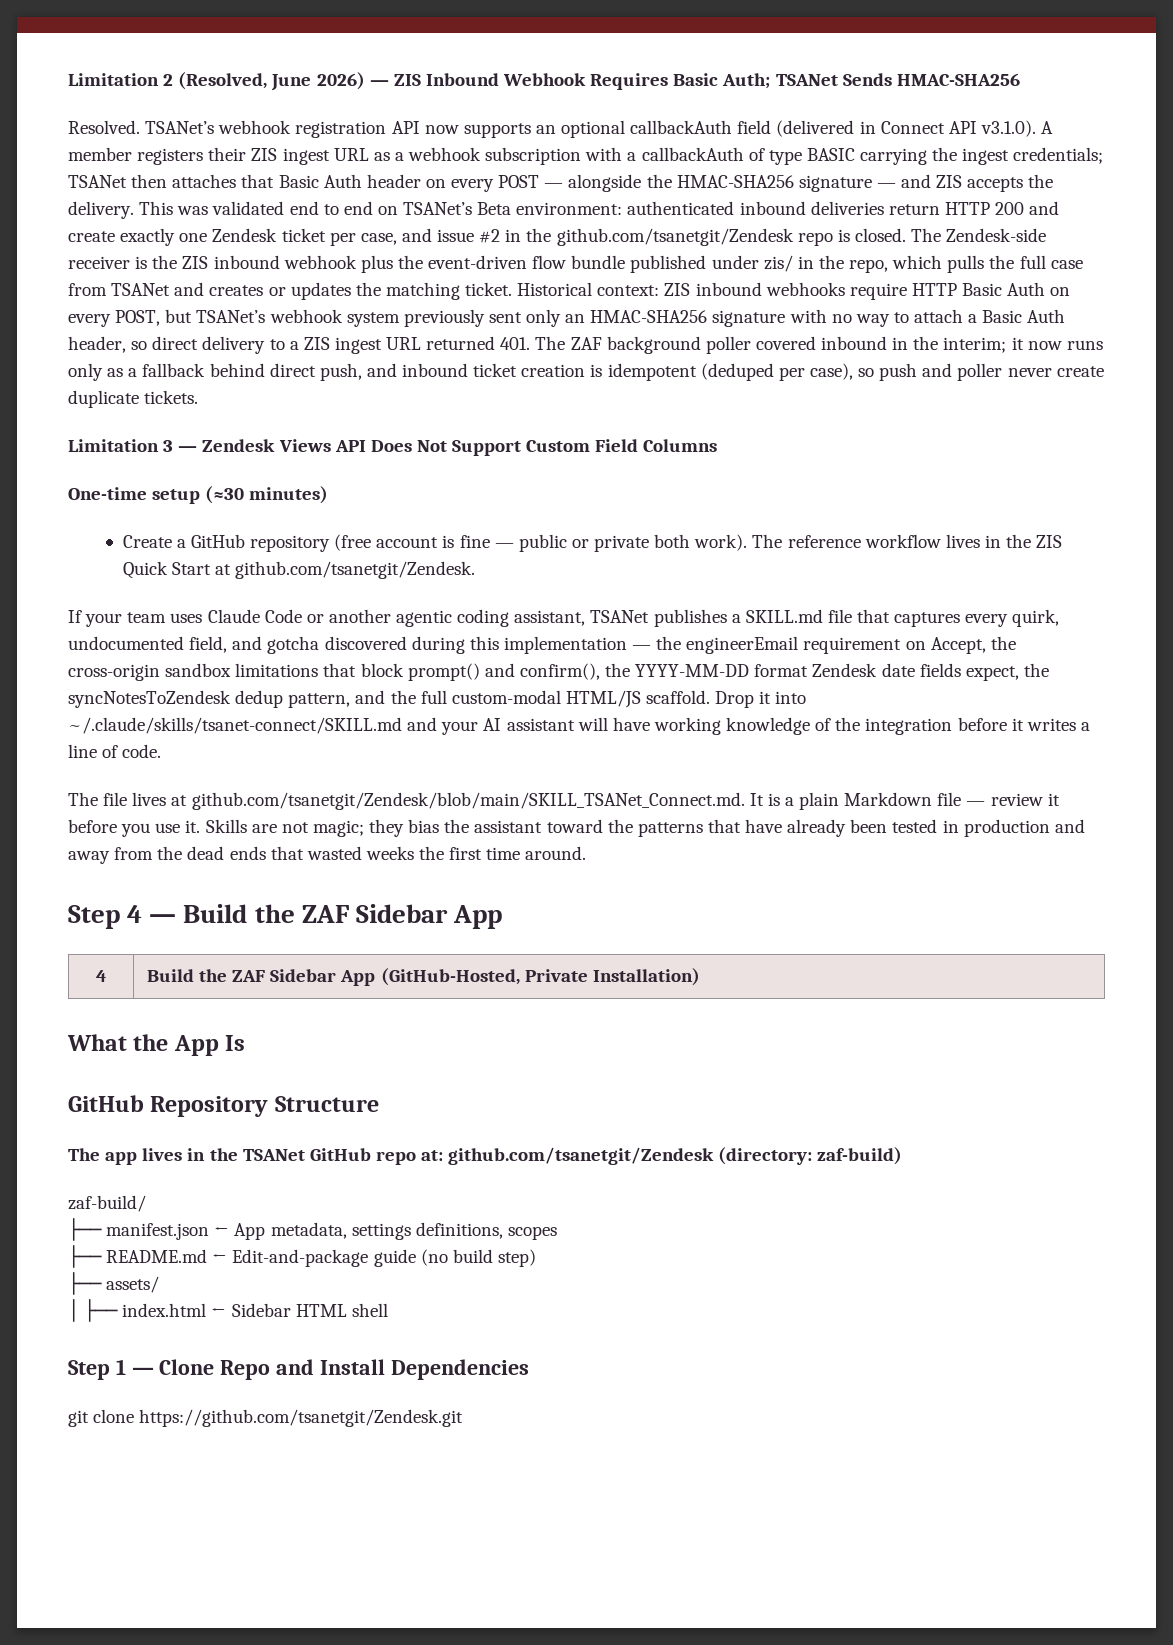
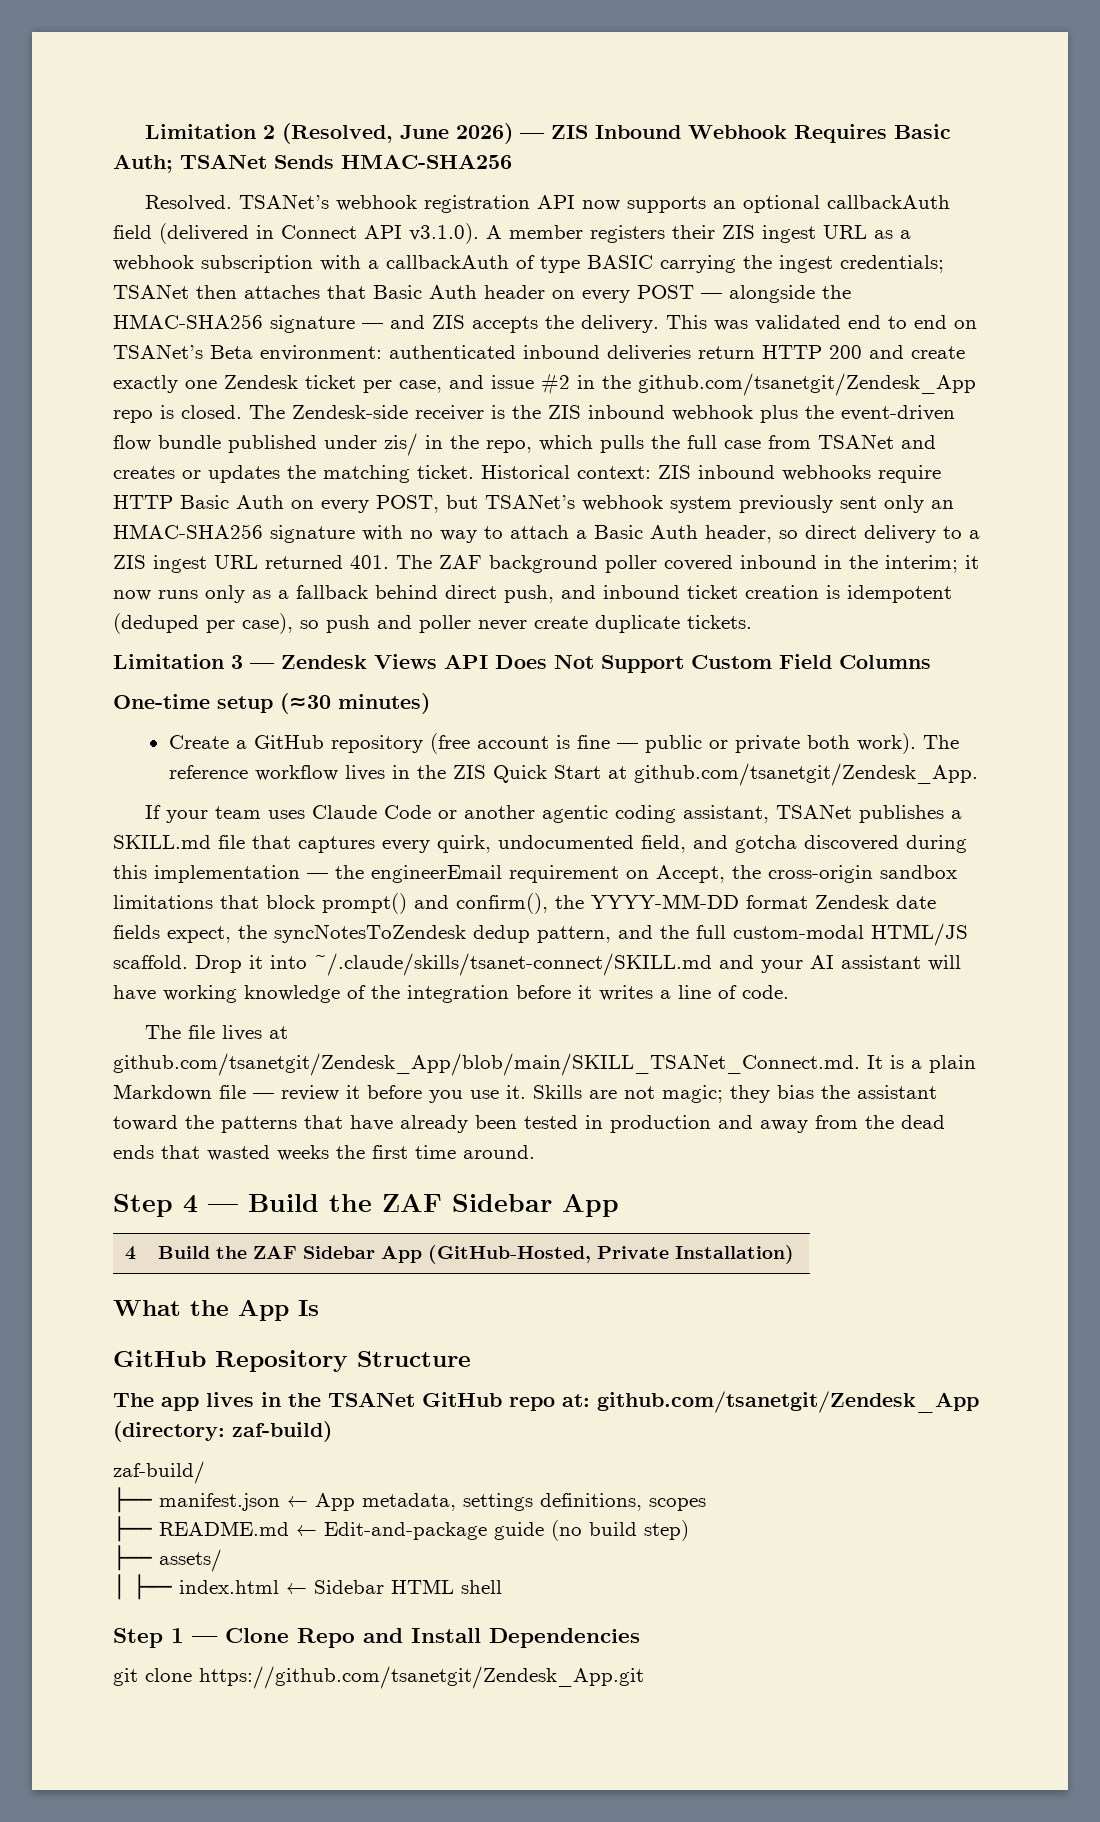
- This was validated end to end on TSANet’s Beta environment: authenticated inbound deliveries return HTTP 200 and create exactly one Zendesk ticket per case, and issue #2 in the github.com/tsanetgit/Zendesk repo is closed.
+ This was validated end to end on TSANet’s Beta environment: authenticated inbound deliveries return HTTP 200 and create exactly one Zendesk ticket per case, and issue #2 in the github.com/tsanetgit/Zendesk_App repo is closed.
- The reference workflow lives in the ZIS Quick Start at github.com/tsanetgit/Zendesk.
+ The reference workflow lives in the ZIS Quick Start at github.com/tsanetgit/Zendesk_App.
- The file lives at github.com/tsanetgit/Zendesk/blob/main/SKILL_TSANet_Connect.md. It is a plain Markdown file — review it before you use it.
+ The file lives at github.com/tsanetgit/Zendesk_App/blob/main/SKILL_TSANet_Connect.md. It is a plain Markdown file — review it before you use it.
- The app lives in the TSANet GitHub repo at: github.com/tsanetgit/Zendesk (directory: zaf-build)
+ The app lives in the TSANet GitHub repo at: github.com/tsanetgit/Zendesk_App (directory: zaf-build)
- git clone https://github.com/tsanetgit/Zendesk.git
+ git clone https://github.com/tsanetgit/Zendesk_App.git

